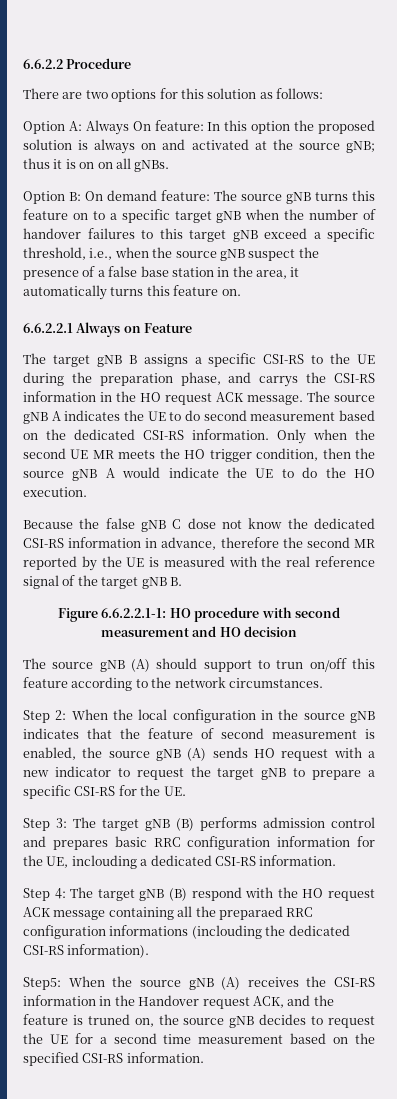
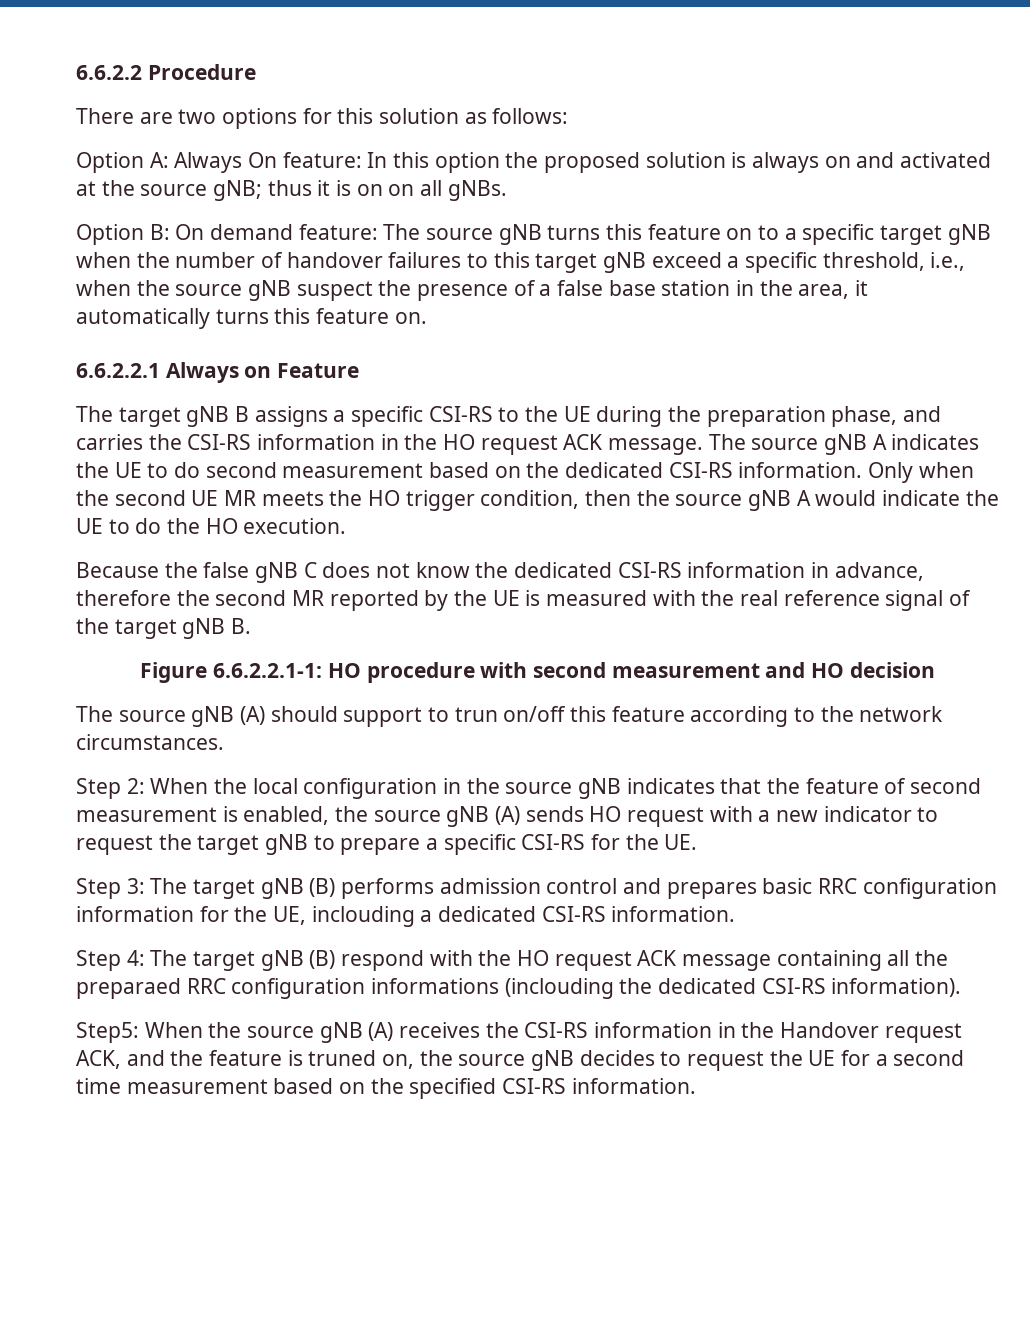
- The target gNB B assigns a specific CSI-RS to the UE during the preparation phase, and carrys the CSI-RS information in the HO request ACK message.
+ The target gNB B assigns a specific CSI-RS to the UE during the preparation phase, and carries the CSI-RS information in the HO request ACK message.
- Because the false gNB C dose not know the dedicated CSI-RS information in advance, therefore the second MR reported by the UE is measured with the real reference signal of the target gNB B.
+ Because the false gNB C does not know the dedicated CSI-RS information in advance, therefore the second MR reported by the UE is measured with the real reference signal of the target gNB B.

